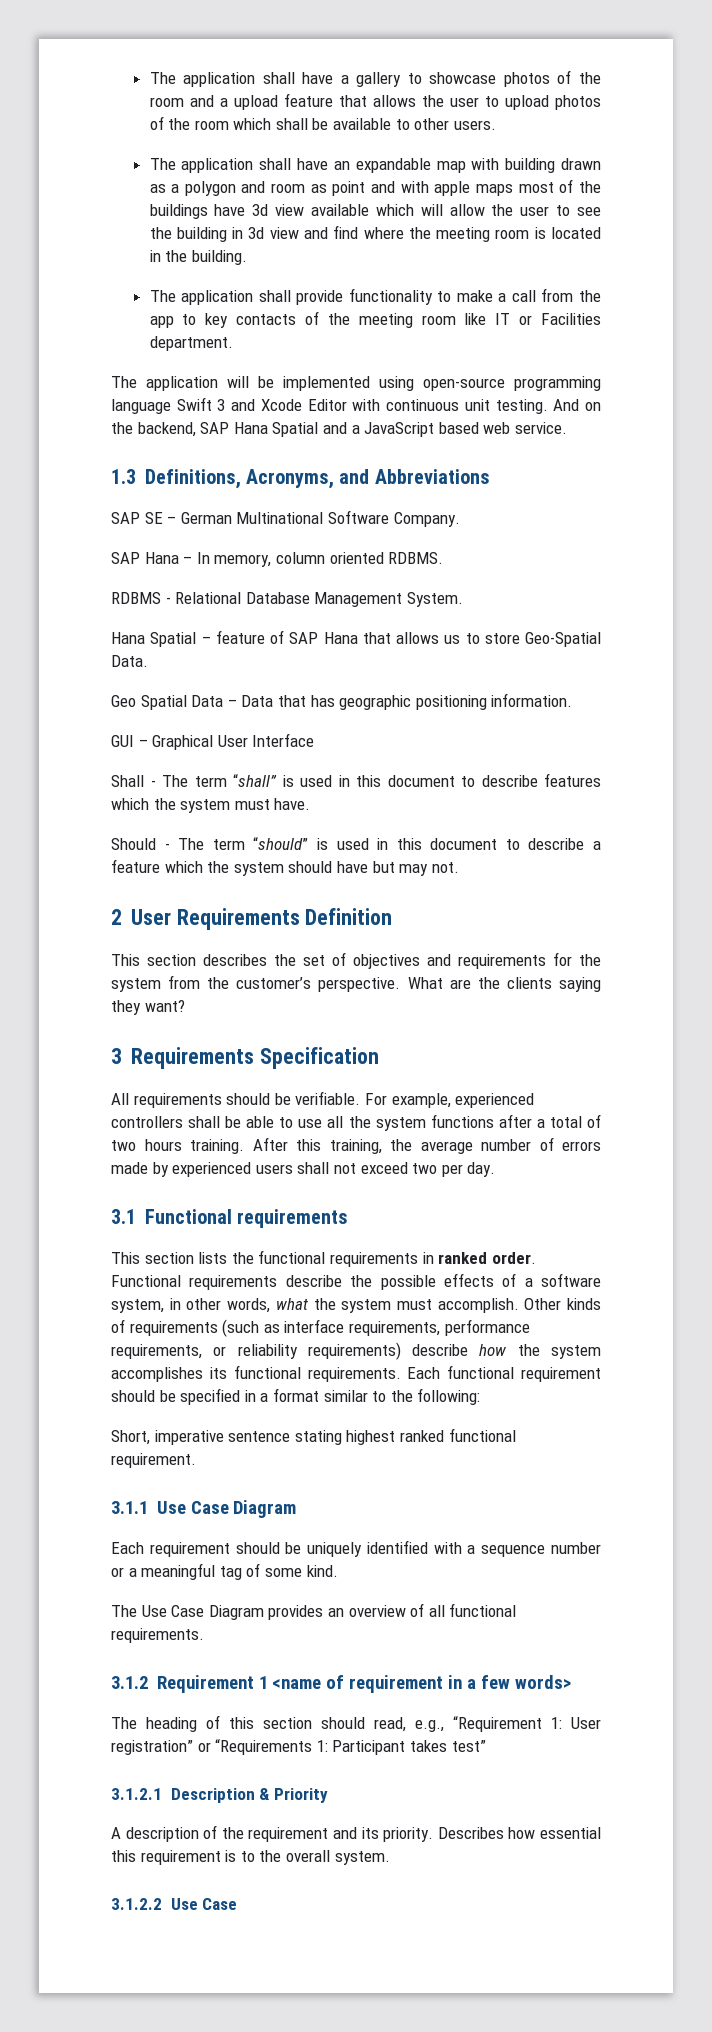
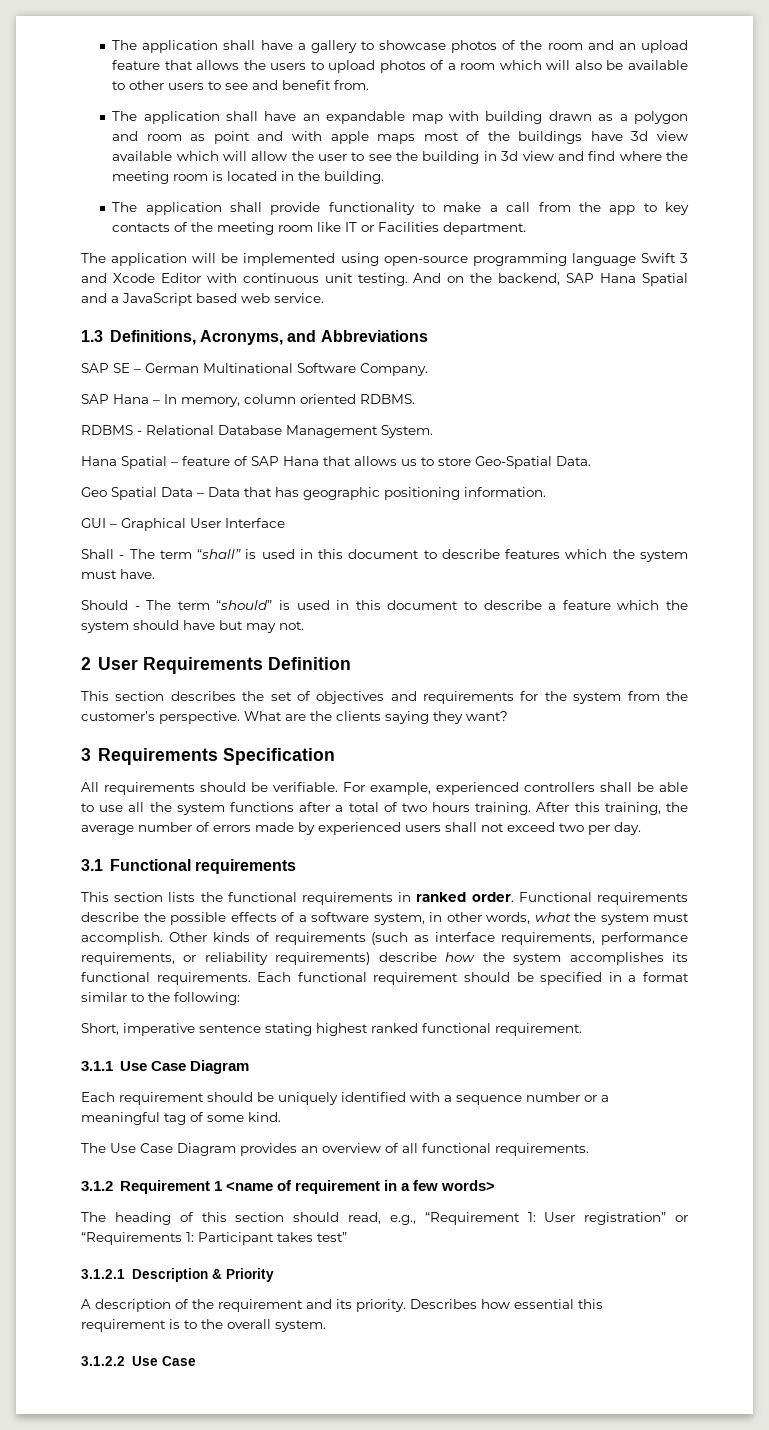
- The application shall have a gallery to showcase photos of the room and a upload feature that allows the user to upload photos of the room which shall be available to other users.
+ The application shall have a gallery to showcase photos of the room and an upload feature that allows the users to upload photos of a room which will also be available to other users to see and benefit from.

